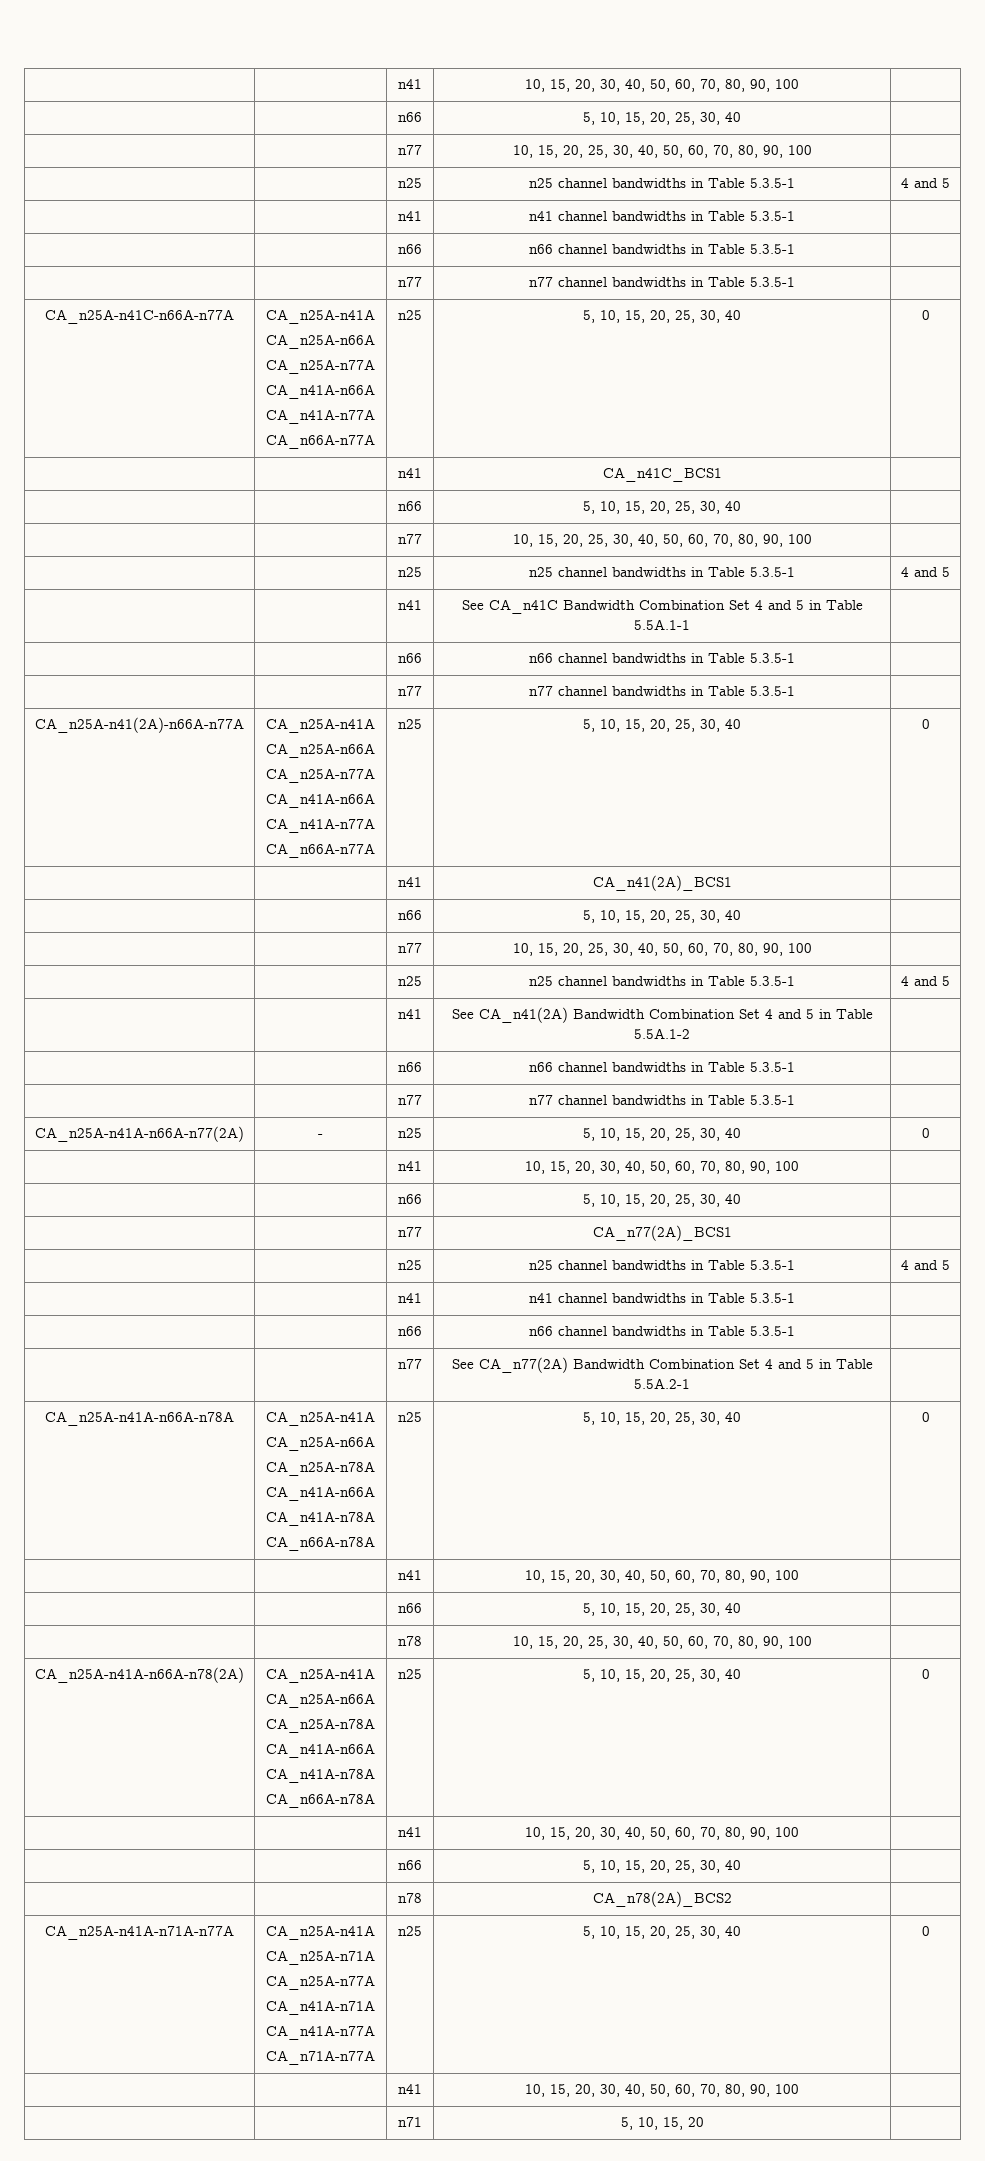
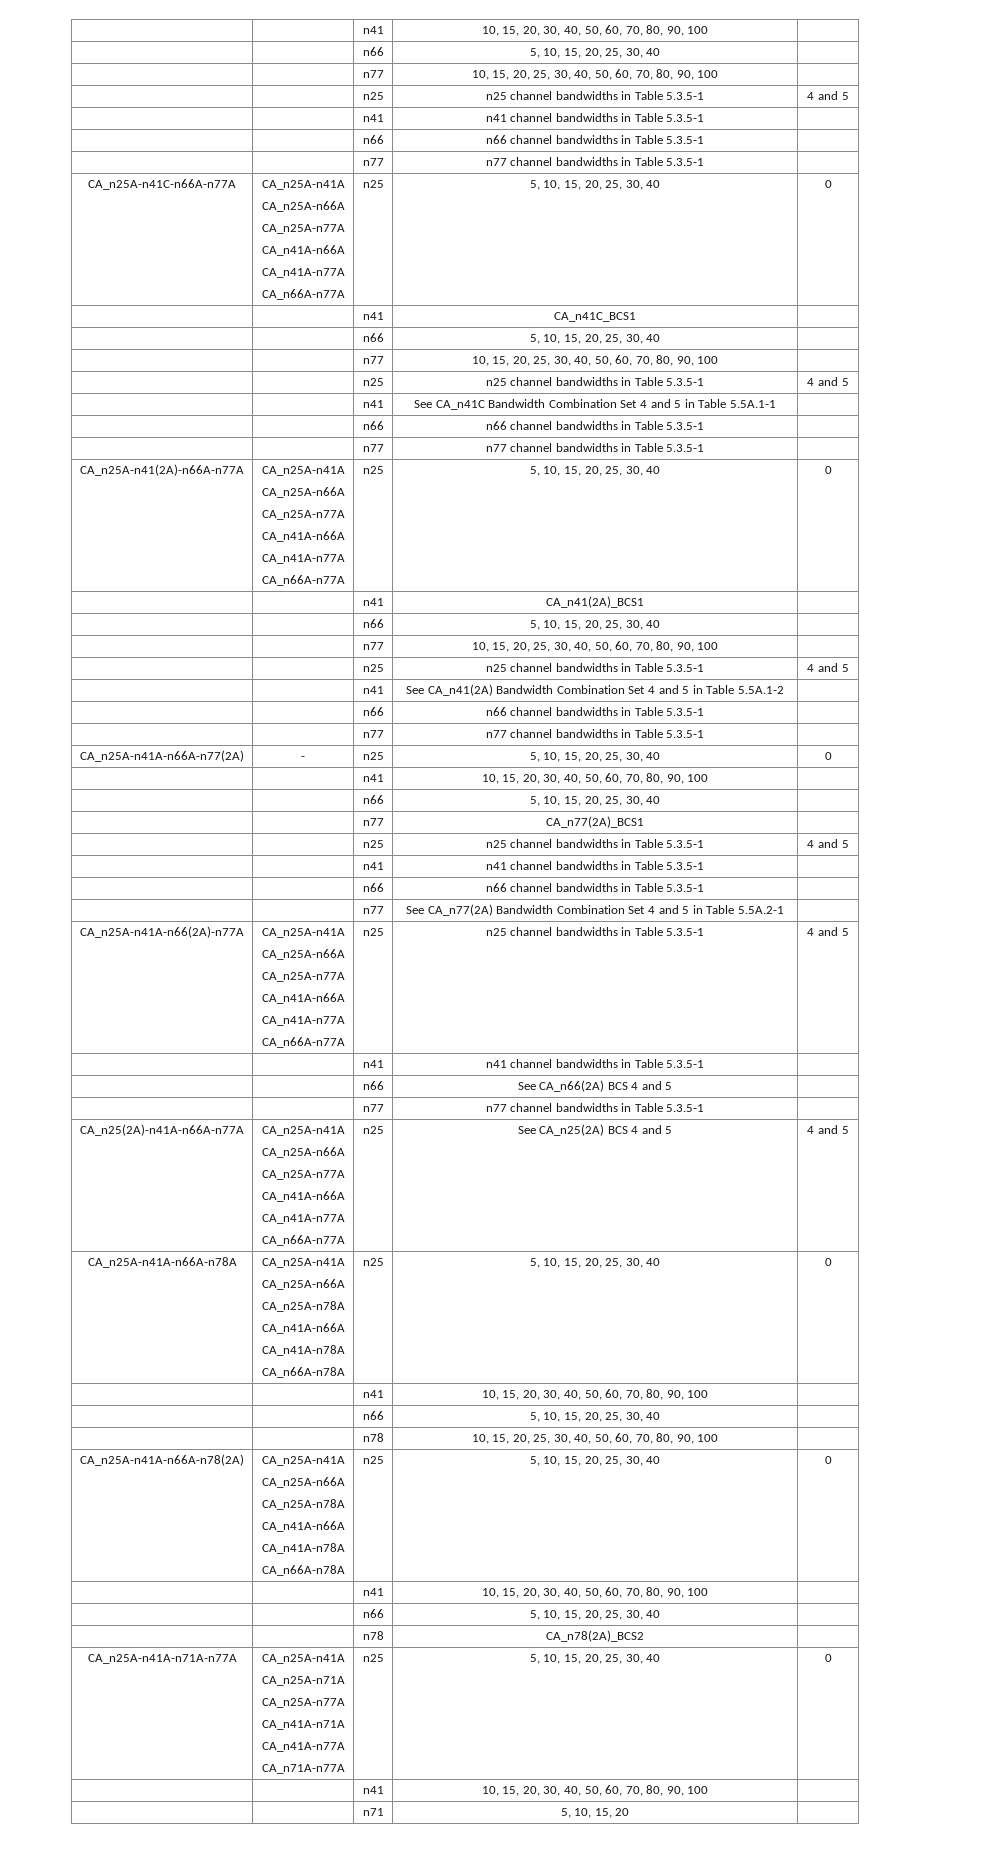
+ CA_n25A-n41A-n66(2A)-n77A | CA_n25A-n41A
+ CA_n25A-n66A
+ CA_n25A-n77A
+ CA_n41A-n66A
+ CA_n41A-n77A
+ CA_n66A-n77A | n25 | n25 channel bandwidths in Table 5.3.5-1 | 4 and 5
+ | | n41 | n41 channel bandwidths in Table 5.3.5-1 |
+ | | n66 | See CA_n66(2A) BCS 4 and 5 |
+ | | n77 | n77 channel bandwidths in Table 5.3.5-1 |
+ CA_n25(2A)-n41A-n66A-n77A | CA_n25A-n41A
+ CA_n25A-n66A
+ CA_n25A-n77A
+ CA_n41A-n66A
+ CA_n41A-n77A
+ CA_n66A-n77A | n25 | See CA_n25(2A) BCS 4 and 5 | 4 and 5

